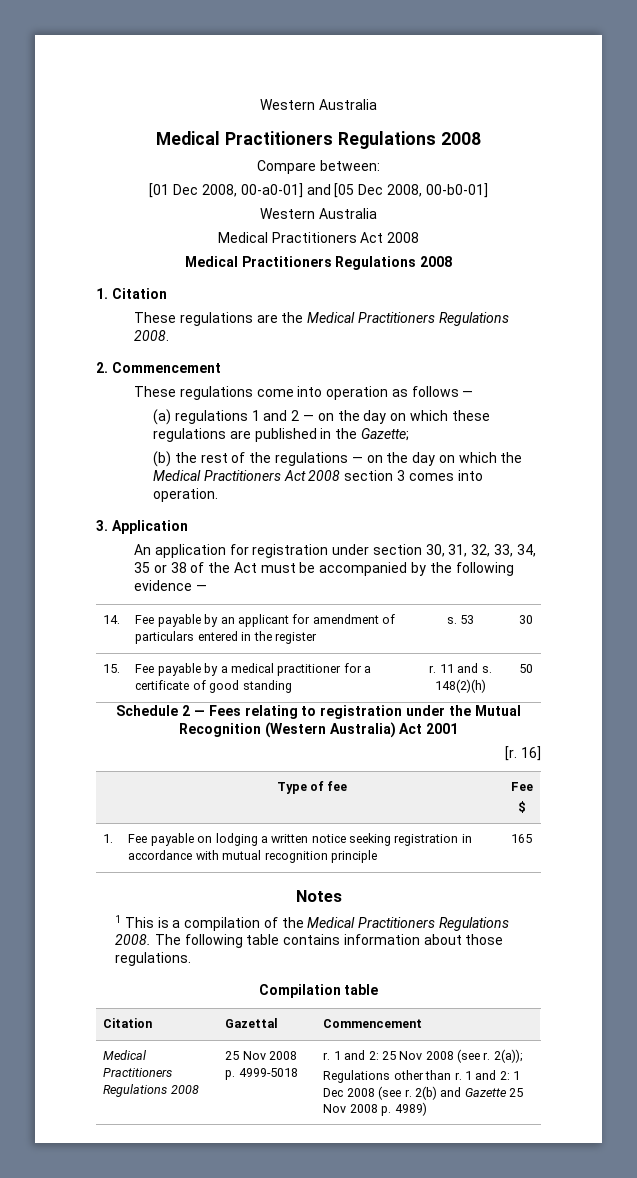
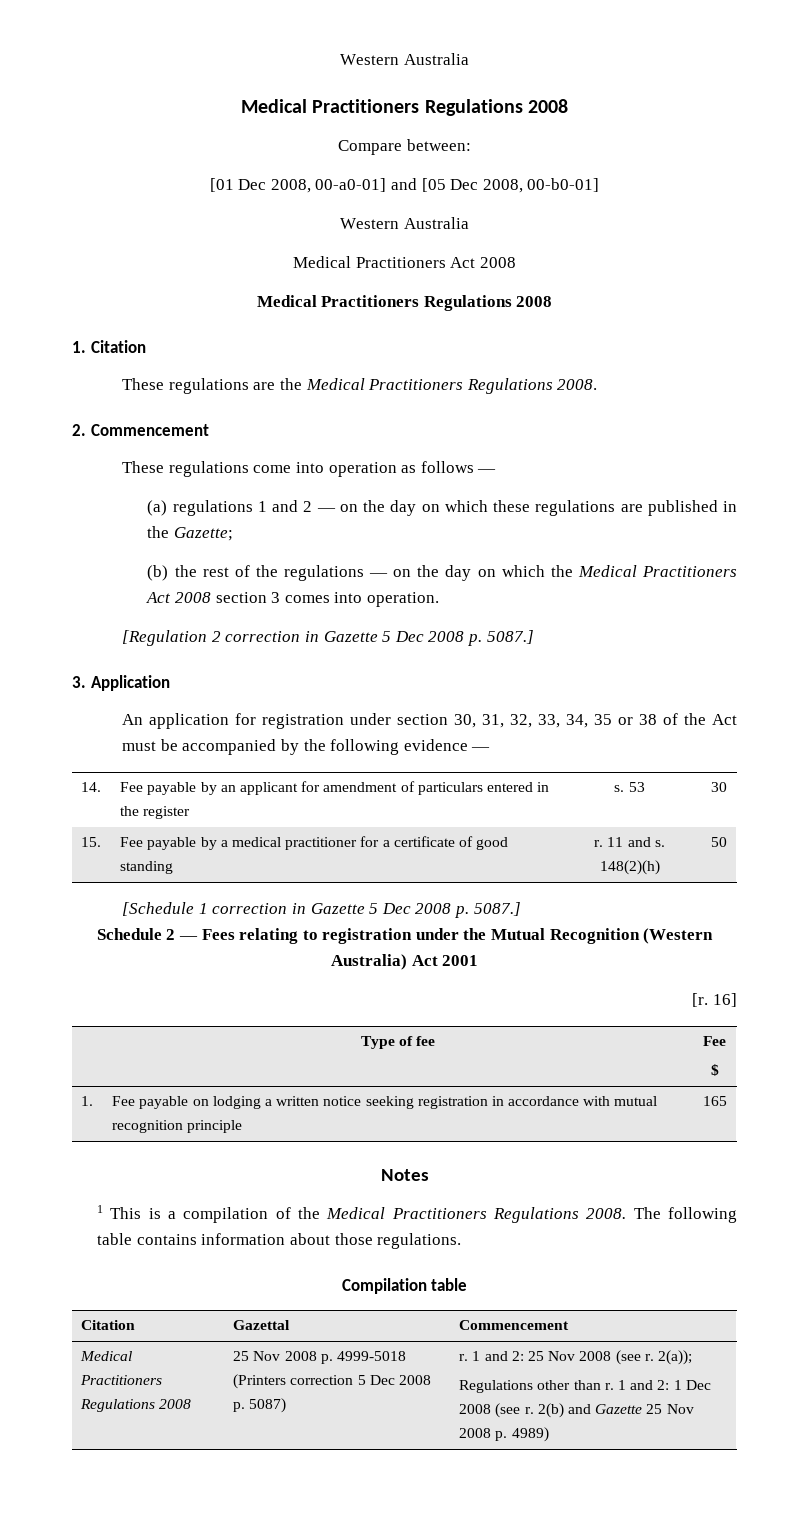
+ [Regulation 2 correction in Gazette 5 Dec 2008 p. 5087.]
+ [Schedule 1 correction in Gazette 5 Dec 2008 p. 5087.]
- 25 Nov 2008 p. 4999-5018
+ 25 Nov 2008 p. 4999-5018 (Printers correction 5 Dec 2008 p. 5087)

